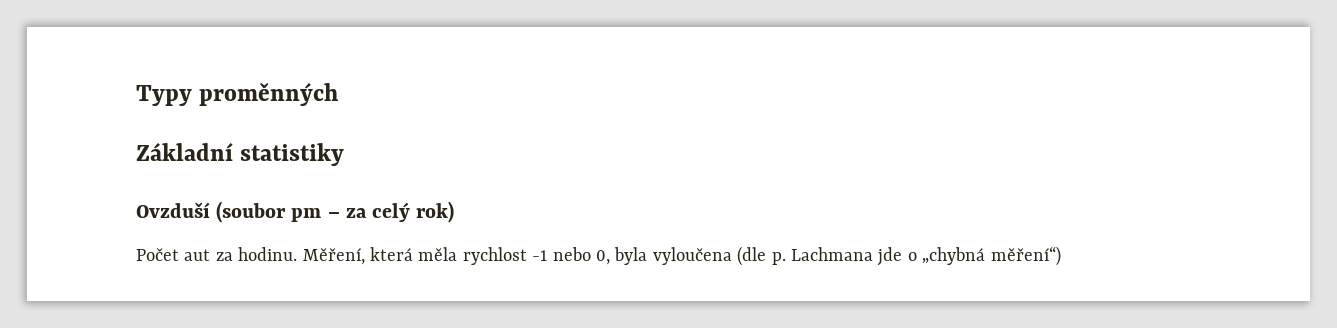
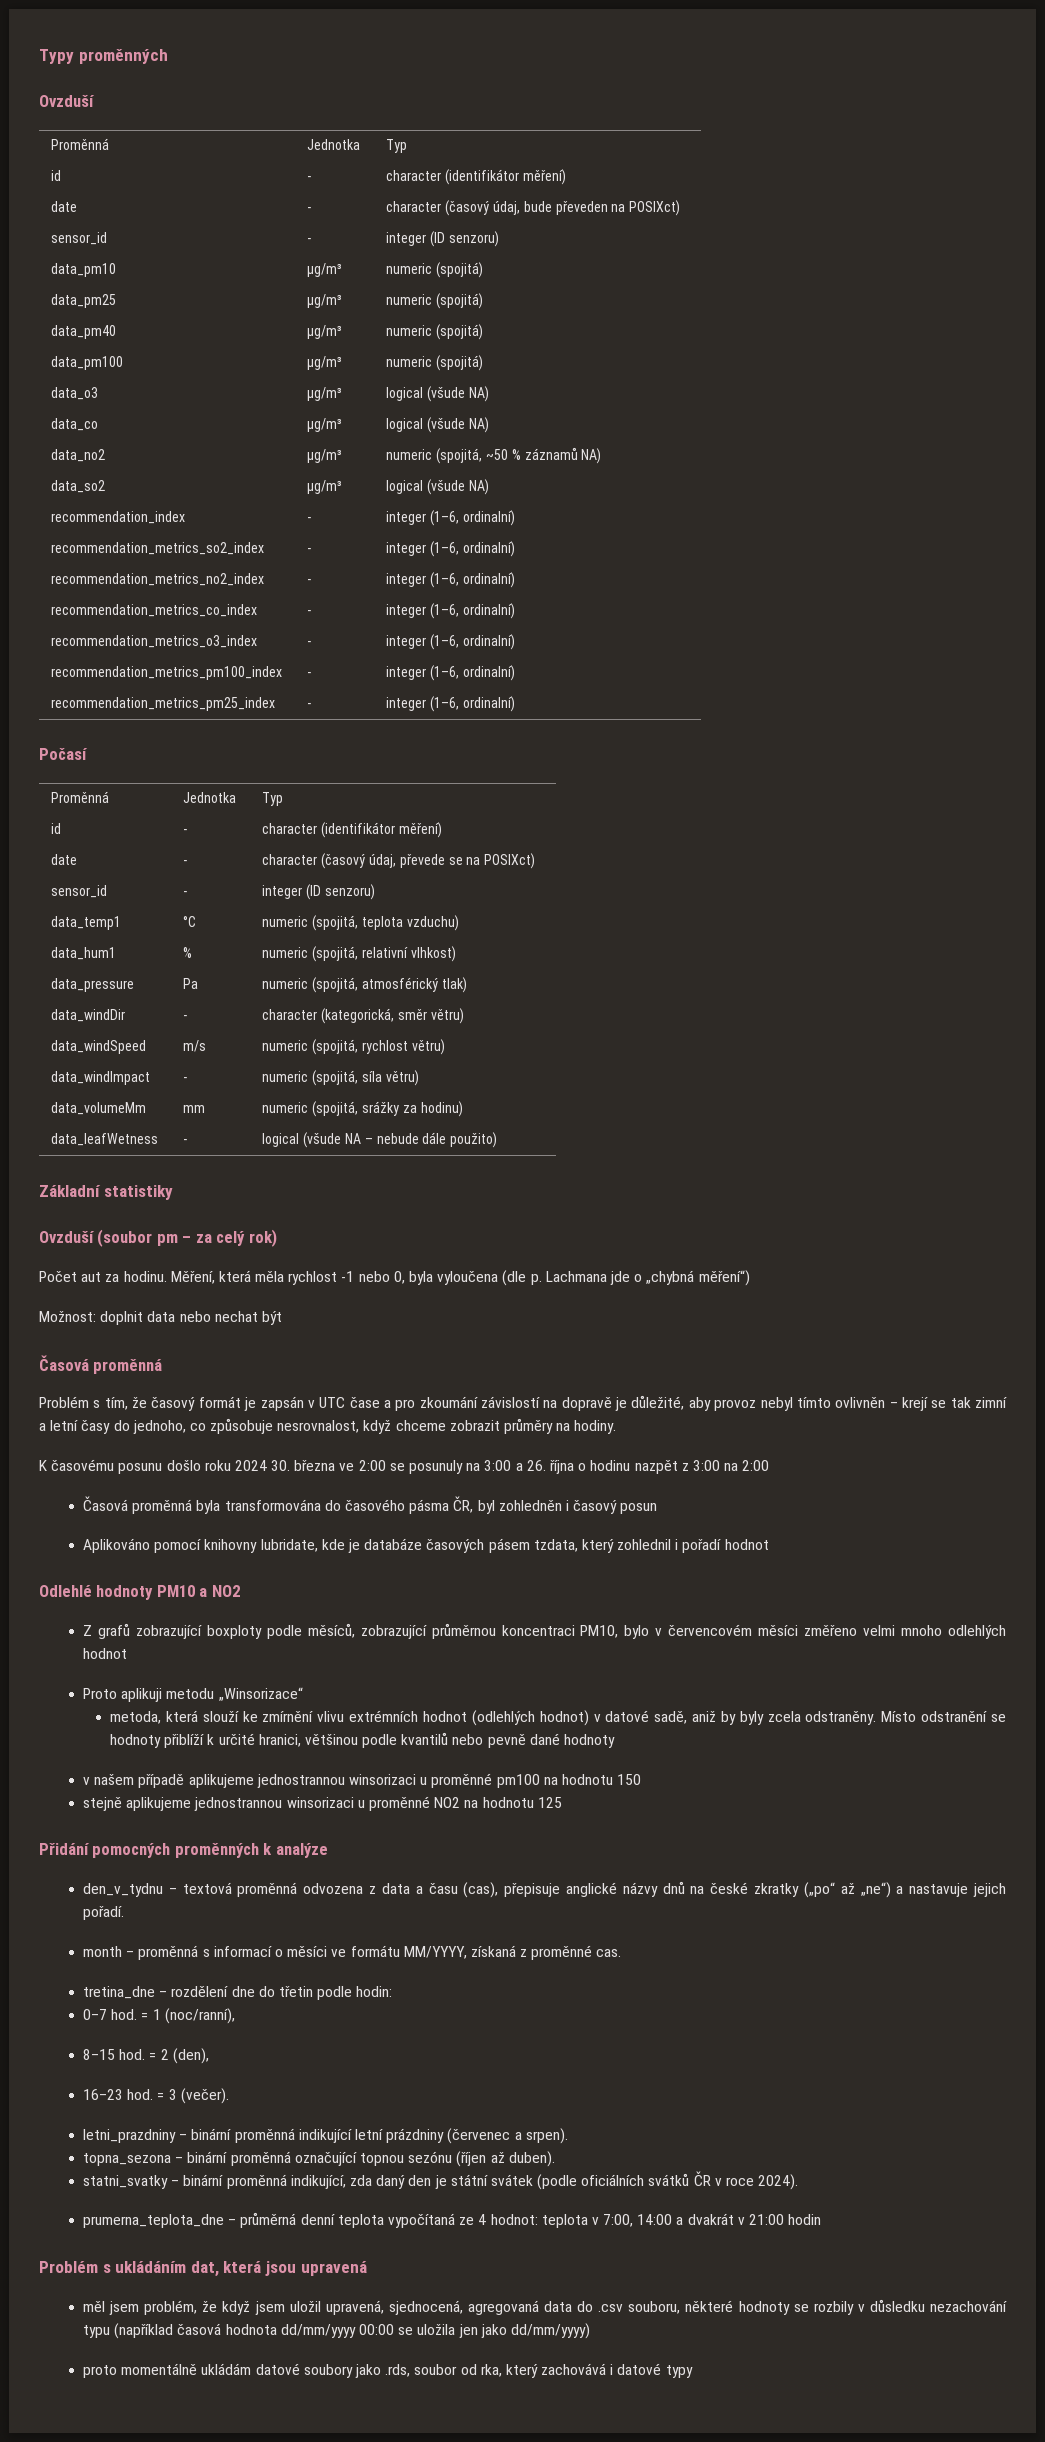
  Typy proměnných
+ Ovzduší
+ Proměnná | Jednotka | Typ
+ id | - | character (identifikátor měření)
+ date | - | character (časový údaj, bude převeden na POSIXct)
+ sensor_id | - | integer (ID senzoru)
+ data_pm10 | µg/m³ | numeric (spojitá)
+ data_pm25 | µg/m³ | numeric (spojitá)
+ data_pm40 | µg/m³ | numeric (spojitá)
+ data_pm100 | µg/m³ | numeric (spojitá)
+ data_o3 | µg/m³ | logical (všude NA)
+ data_co | µg/m³ | logical (všude NA)
+ data_no2 | µg/m³ | numeric (spojitá, ~50 % záznamů NA)
+ data_so2 | µg/m³ | logical (všude NA)
+ recommendation_index | - | integer (1–6, ordinalní)
+ recommendation_metrics_so2_index | - | integer (1–6, ordinalní)
+ recommendation_metrics_no2_index | - | integer (1–6, ordinalní)
+ recommendation_metrics_co_index | - | integer (1–6, ordinalní)
+ recommendation_metrics_o3_index | - | integer (1–6, ordinalní)
+ recommendation_metrics_pm100_index | - | integer (1–6, ordinalní)
+ recommendation_metrics_pm25_index | - | integer (1–6, ordinalní)
+ Počasí
+ Proměnná | Jednotka | Typ
+ id | - | character (identifikátor měření)
+ date | - | character (časový údaj, převede se na POSIXct)
+ sensor_id | - | integer (ID senzoru)
+ data_temp1 | °C | numeric (spojitá, teplota vzduchu)
+ data_hum1 | % | numeric (spojitá, relativní vlhkost)
+ data_pressure | Pa | numeric (spojitá, atmosférický tlak)
+ data_windDir | - | character (kategorická, směr větru)
+ data_windSpeed | m/s | numeric (spojitá, rychlost větru)
+ data_windImpact | - | numeric (spojitá, síla větru)
+ data_volumeMm | mm | numeric (spojitá, srážky za hodinu)
+ data_leafWetness | - | logical (všude NA – nebude dále použito)
+ Možnost: doplnit data nebo nechat být
+ Časová proměnná
+ Problém s tím, že časový formát je zapsán v UTC čase a pro zkoumání závislostí na dopravě je důležité, aby provoz nebyl tímto ovlivněn – krejí se tak zimní a letní časy do jednoho, co způsobuje nesrovnalost, když chceme zobrazit průměry na hodiny.
+ K časovému posunu došlo roku 2024 30. března ve 2:00 se posunuly na 3:00 a 26. října o hodinu nazpět z 3:00 na 2:00
+ Časová proměnná byla transformována do časového pásma ČR, byl zohledněn i časový posun
+ Aplikováno pomocí knihovny lubridate, kde je databáze časových pásem tzdata, který zohlednil i pořadí hodnot
+ Odlehlé hodnoty PM10 a NO2
+ Z grafů zobrazující boxploty podle měsíců, zobrazující průměrnou koncentraci PM10, bylo v červencovém měsíci změřeno velmi mnoho odlehlých hodnot
+ Proto aplikuji metodu „Winsorizace“
+ metoda, která slouží ke zmírnění vlivu extrémních hodnot (odlehlých hodnot) v datové sadě, aniž by byly zcela odstraněny. Místo odstranění se hodnoty přiblíží k určité hranici, většinou podle kvantilů nebo pevně dané hodnoty
+ v našem případě aplikujeme jednostrannou winsorizaci u proměnné pm100 na hodnotu 150
+ stejně aplikujeme jednostrannou winsorizaci u proměnné NO2 na hodnotu 125
+ Přidání pomocných proměnných k analýze
+ den_v_tydnu – textová proměnná odvozena z data a času (cas), přepisuje anglické názvy dnů na české zkratky („po“ až „ne“) a nastavuje jejich pořadí.
+ month – proměnná s informací o měsíci ve formátu MM/YYYY, získaná z proměnné cas.
+ tretina_dne – rozdělení dne do třetin podle hodin:
+ 0–7 hod. = 1 (noc/ranní),
+ 8–15 hod. = 2 (den),
+ 16–23 hod. = 3 (večer).
+ letni_prazdniny – binární proměnná indikující letní prázdniny (červenec a srpen).
+ topna_sezona – binární proměnná označující topnou sezónu (říjen až duben).
+ statni_svatky – binární proměnná indikující, zda daný den je státní svátek (podle oficiálních svátků ČR v roce 2024).
+ prumerna_teplota_dne – průměrná denní teplota vypočítaná ze 4 hodnot: teplota v 7:00, 14:00 a dvakrát v 21:00 hodin
+ Problém s ukládáním dat, která jsou upravená
+ měl jsem problém, že když jsem uložil upravená, sjednocená, agregovaná data do .csv souboru, některé hodnoty se rozbily v důsledku nezachování typu (například časová hodnota dd/mm/yyyy 00:00 se uložila jen jako dd/mm/yyyy)
+ proto momentálně ukládám datové soubory jako .rds, soubor od rka, který zachovává i datové typy

